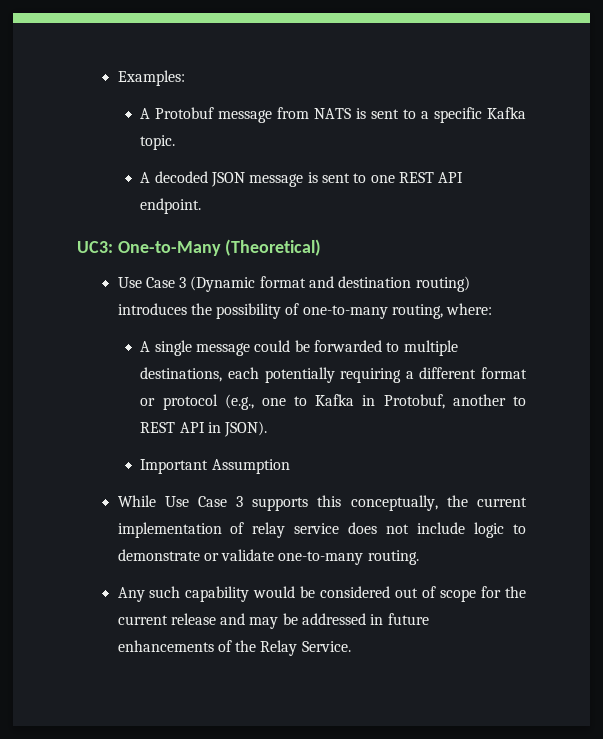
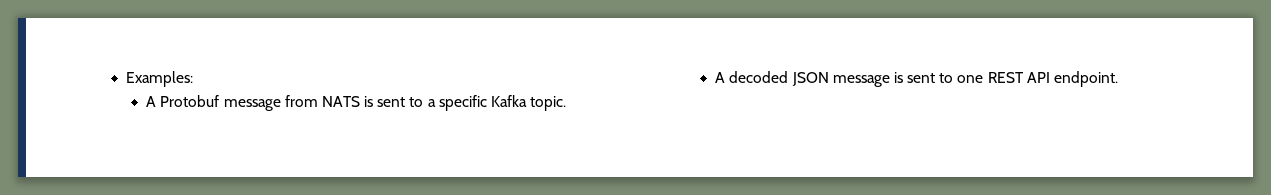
- UC3: One-to-Many (Theoretical)
- Use Case 3 (Dynamic format and destination routing) introduces the possibility of one-to-many routing, where:
- A single message could be forwarded to multiple destinations, each potentially requiring a different format or protocol (e.g., one to Kafka in Protobuf, another to REST API in JSON).
- Important Assumption
- While Use Case 3 supports this conceptually, the current implementation of relay service does not include logic to demonstrate or validate one-to-many routing.
- Any such capability would be considered out of scope for the current release and may be addressed in future enhancements of the Relay Service.

